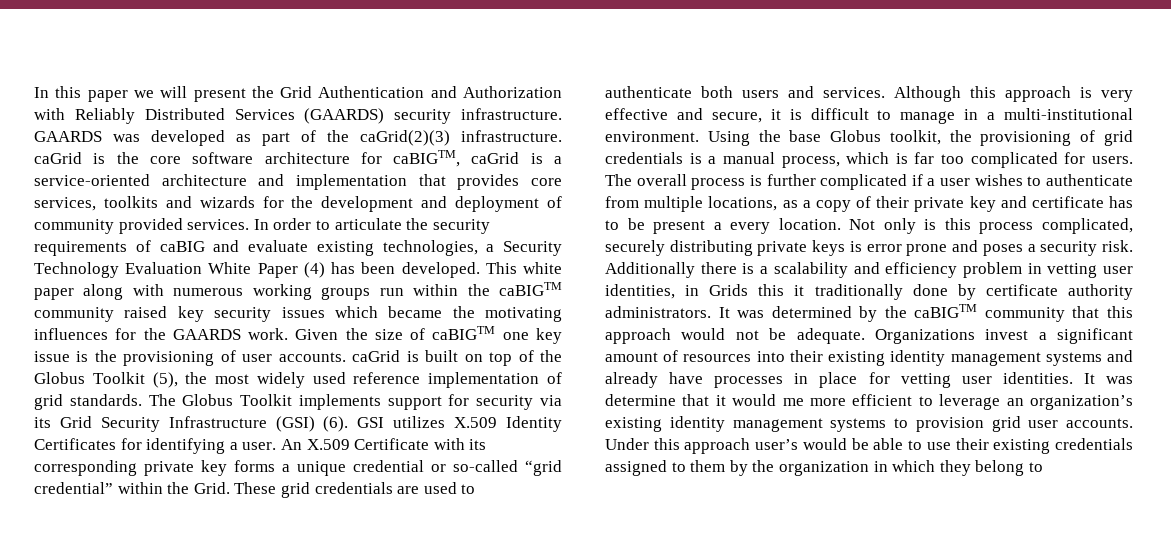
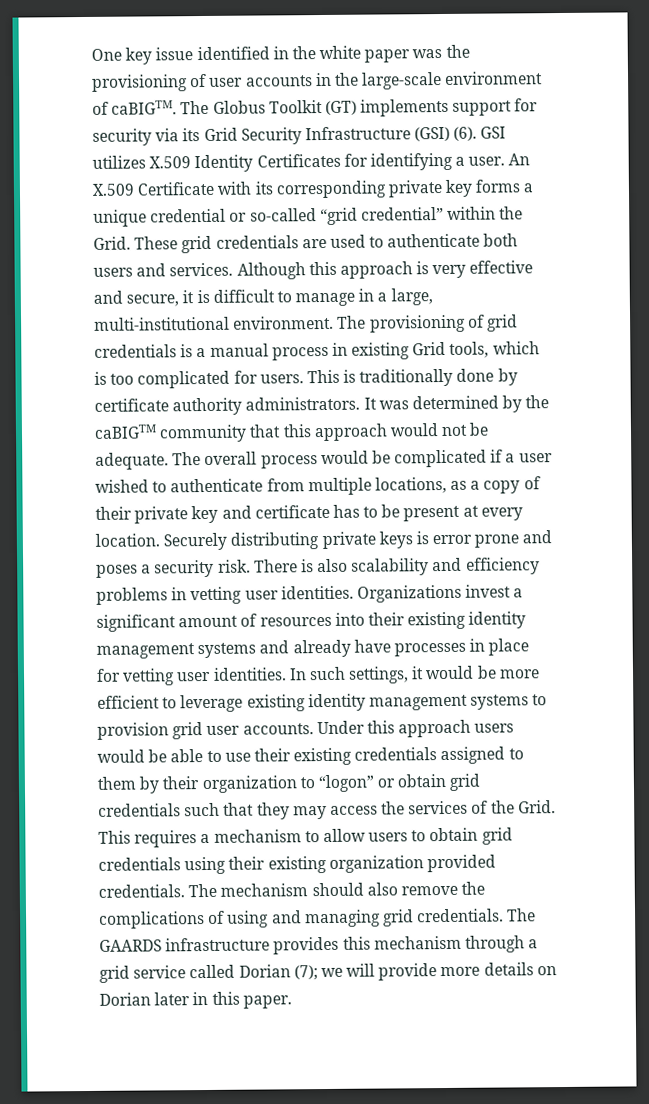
- In this paper we will present the Grid Authentication and Authorization with Reliably Distributed Services (GAARDS) security infrastructure. GAARDS was developed as part of the caGrid(2)(3) infrastructure. caGrid is the core software architecture for caBIGTM, caGrid is a service-oriented architecture and implementation that provides core services, toolkits and wizards for the development and deployment of community provided services. In order to articulate the security requirements of caBIG and evaluate existing technologies, a Security Technology Evaluation White Paper (4) has been developed. This white paper along with numerous working groups run within the caBIGTM community raised key security issues which became the motivating influences for the GAARDS work. Given the size of caBIGTM one key issue is the provisioning of user accounts. caGrid is built on top of the Globus Toolkit (5), the most widely used reference implementation of grid standards.
+ One key issue identified in the white paper was the provisioning of user accounts in the large-scale environment of caBIGTM.
- The Globus Toolkit implements support for security via its Grid Security Infrastructure (GSI) (6).
+ The Globus Toolkit (GT) implements support for security via its Grid Security Infrastructure (GSI) (6).
- Although this approach is very effective and secure, it is difficult to manage in a multi-institutional environment.
+ Although this approach is very effective and secure, it is difficult to manage in a large, multi-institutional environment.
- Using the base Globus toolkit, the provisioning of grid credentials is a manual process, which is far too complicated for users.
+ The provisioning of grid credentials is a manual process in existing Grid tools, which is too complicated for users.
- The overall process is further complicated if a user wishes to authenticate from multiple locations, as a copy of their private key and certificate has to be present a every location. Not only is this process complicated, securely distributing private keys is error prone and poses a security risk. Additionally there is a scalability and efficiency problem in vetting user identities, in Grids this it traditionally done by certificate authority administrators.
+ This is traditionally done by certificate authority administrators.
+ The overall process would be complicated if a user wished to authenticate from multiple locations, as a copy of their private key and certificate has to be present at every location. Securely distributing private keys is error prone and poses a security risk. There is also scalability and efficiency problems in vetting user identities.
- It was determine that it would me more efficient to leverage an organization’s existing identity management systems to provision grid user accounts.
+ In such settings, it would be more efficient to leverage existing identity management systems to provision grid user accounts.
- Under this approach user’s would be able to use their existing credentials assigned to them by the organization in which they belong to
+ Under this approach users would be able to use their existing credentials assigned to them by their organization to “logon” or obtain grid credentials such that they may access the services of the Grid. This requires a mechanism to allow users to obtain grid credentials using their existing organization provided credentials. The mechanism should also remove the complications of using and managing grid credentials. The GAARDS infrastructure provides this mechanism through a grid service called Dorian (7); we will provide more details on Dorian later in this paper.

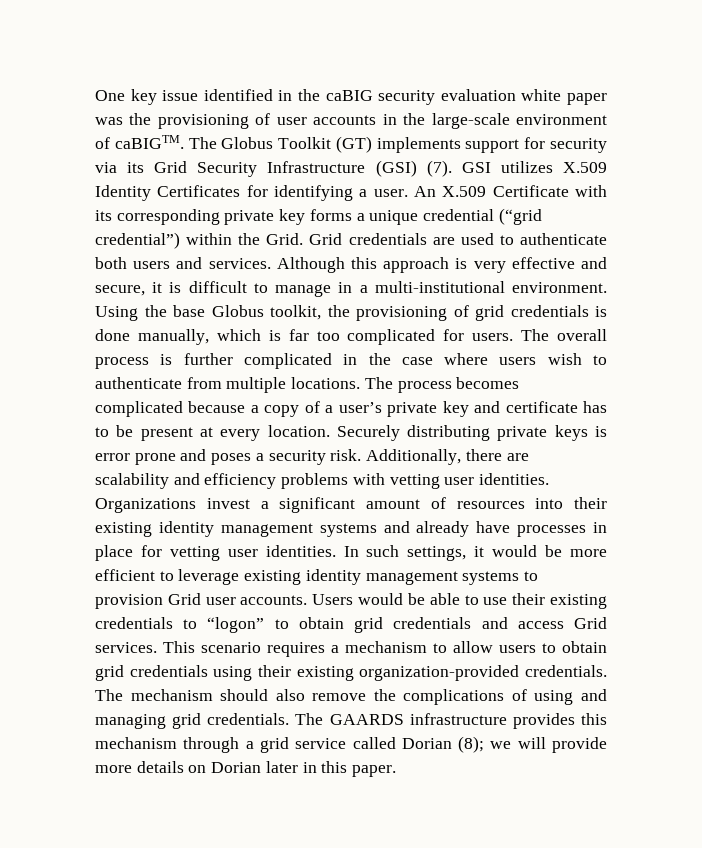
- One key issue identified in the white paper was the provisioning of user accounts in the large-scale environment of caBIGTM.
+ One key issue identified in the caBIG security evaluation white paper was the provisioning of user accounts in the large-scale environment of caBIGTM.
- The Globus Toolkit (GT) implements support for security via its Grid Security Infrastructure (GSI) (6).
+ The Globus Toolkit (GT) implements support for security via its Grid Security Infrastructure (GSI) (7).
- An X.509 Certificate with its corresponding private key forms a unique credential or so-called “grid credential” within the Grid.
+ An X.509 Certificate with its corresponding private key forms a unique credential (“grid credential”) within the Grid.
- These grid credentials are used to authenticate both users and services.
+ Grid credentials are used to authenticate both users and services.
- Although this approach is very effective and secure, it is difficult to manage in a large, multi-institutional environment.
+ Although this approach is very effective and secure, it is difficult to manage in a multi-institutional environment.
- The provisioning of grid credentials is a manual process in existing Grid tools, which is too complicated for users.
+ Using the base Globus toolkit, the provisioning of grid credentials is done manually, which is far too complicated for users.
- This is traditionally done by certificate authority administrators. It was determined by the caBIGTM community that this approach would not be adequate. The overall process would be complicated if a user wished to authenticate from multiple locations, as a copy of their private key and certificate has to be present at every location.
+ The overall process is further complicated in the case where users wish to authenticate from multiple locations. The process becomes complicated because a copy of a user’s private key and certificate has to be present at every location.
- There is also scalability and efficiency problems in vetting user identities.
+ Additionally, there are scalability and efficiency problems with vetting user identities.
- In such settings, it would be more efficient to leverage existing identity management systems to provision grid user accounts.
+ In such settings, it would be more efficient to leverage existing identity management systems to provision Grid user accounts.
- Under this approach users would be able to use their existing credentials assigned to them by their organization to “logon” or obtain grid credentials such that they may access the services of the Grid. This requires a mechanism to allow users to obtain grid credentials using their existing organization provided credentials.
+ Users would be able to use their existing credentials to “logon” to obtain grid credentials and access Grid services. This scenario requires a mechanism to allow users to obtain grid credentials using their existing organization-provided credentials.
- The GAARDS infrastructure provides this mechanism through a grid service called Dorian (7); we will provide more details on Dorian later in this paper.
+ The GAARDS infrastructure provides this mechanism through a grid service called Dorian (8); we will provide more details on Dorian later in this paper.

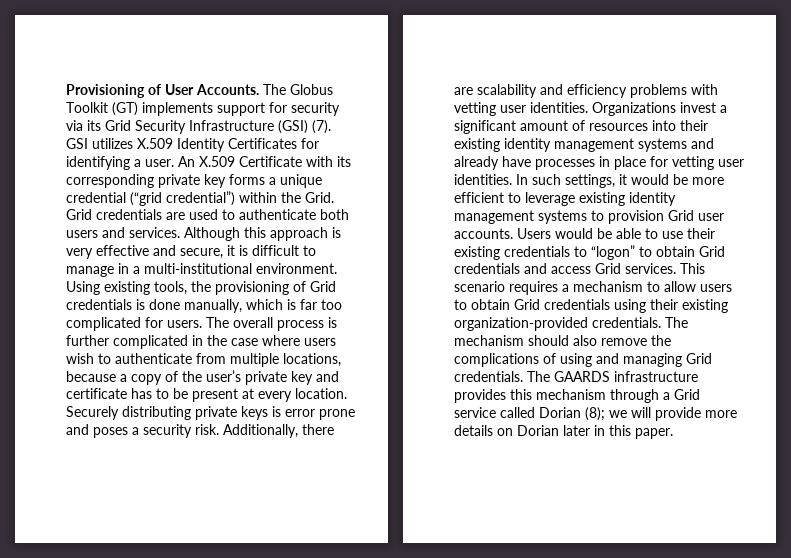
- One key issue identified in the caBIG security evaluation white paper was the provisioning of user accounts in the large-scale environment of caBIGTM.
+ Provisioning of User Accounts.
- Using the base Globus toolkit, the provisioning of grid credentials is done manually, which is far too complicated for users.
+ Using existing tools, the provisioning of Grid credentials is done manually, which is far too complicated for users.
- The overall process is further complicated in the case where users wish to authenticate from multiple locations. The process becomes complicated because a copy of a user’s private key and certificate has to be present at every location.
+ The overall process is further complicated in the case where users wish to authenticate from multiple locations, because a copy of the user’s private key and certificate has to be present at every location.
- Users would be able to use their existing credentials to “logon” to obtain grid credentials and access Grid services.
+ Users would be able to use their existing credentials to “logon” to obtain Grid credentials and access Grid services.
- This scenario requires a mechanism to allow users to obtain grid credentials using their existing organization-provided credentials.
+ This scenario requires a mechanism to allow users to obtain Grid credentials using their existing organization-provided credentials.
- The mechanism should also remove the complications of using and managing grid credentials.
+ The mechanism should also remove the complications of using and managing Grid credentials.
- The GAARDS infrastructure provides this mechanism through a grid service called Dorian (8); we will provide more details on Dorian later in this paper.
+ The GAARDS infrastructure provides this mechanism through a Grid service called Dorian (8); we will provide more details on Dorian later in this paper.

